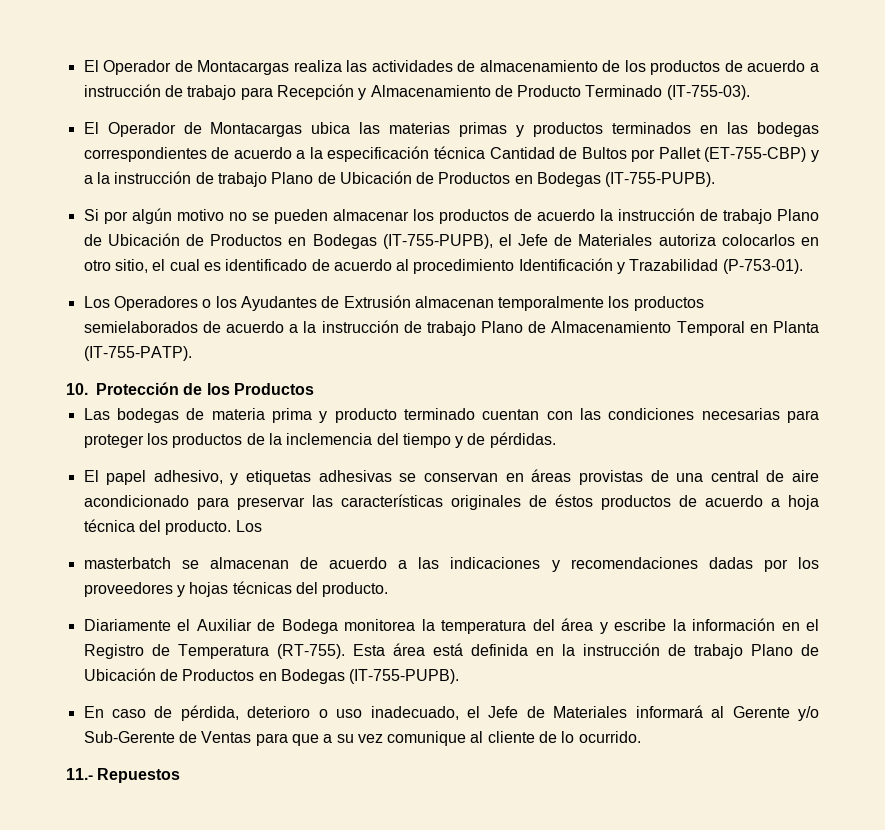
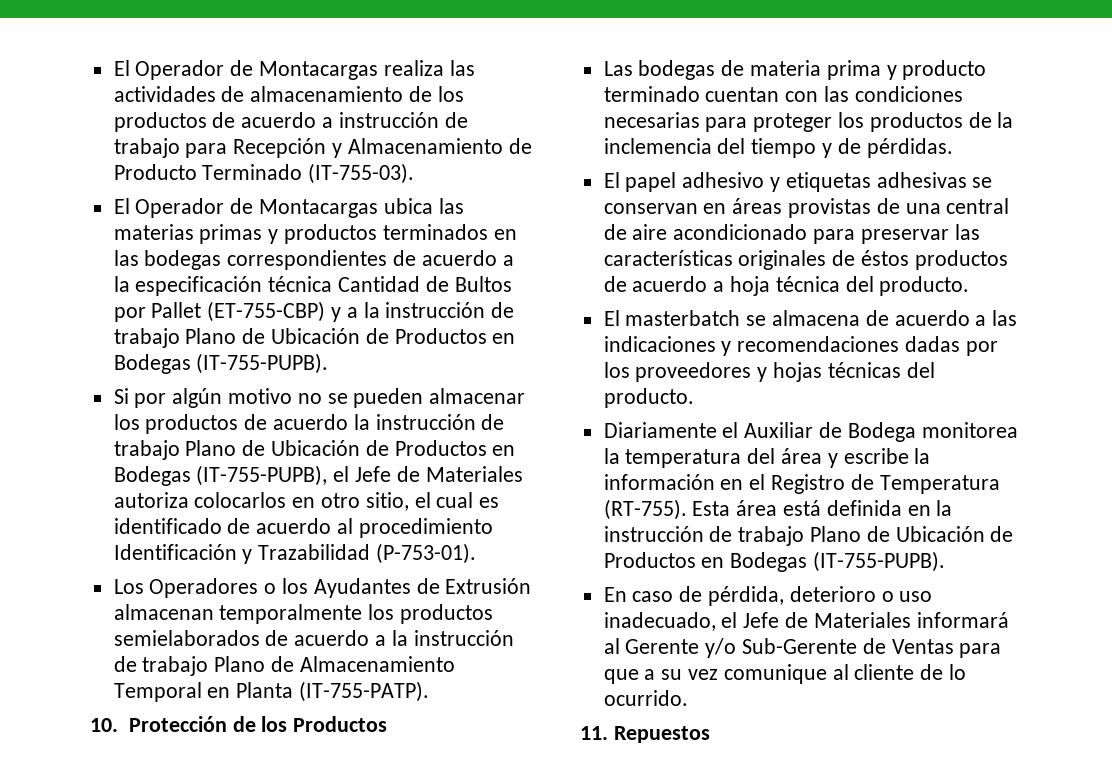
- El papel adhesivo, y etiquetas adhesivas se conservan en áreas provistas de una central de aire acondicionado para preservar las características originales de éstos productos de acuerdo a hoja técnica del producto. Los
- masterbatch se almacenan de acuerdo a las indicaciones y recomendaciones dadas por los proveedores y hojas técnicas del producto.
+ El papel adhesivo y etiquetas adhesivas se conservan en áreas provistas de una central de aire acondicionado para preservar las características originales de éstos productos de acuerdo a hoja técnica del producto.
+ El masterbatch se almacena de acuerdo a las indicaciones y recomendaciones dadas por los proveedores y hojas técnicas del producto.
- 11.- Repuestos
+ 11. Repuestos

